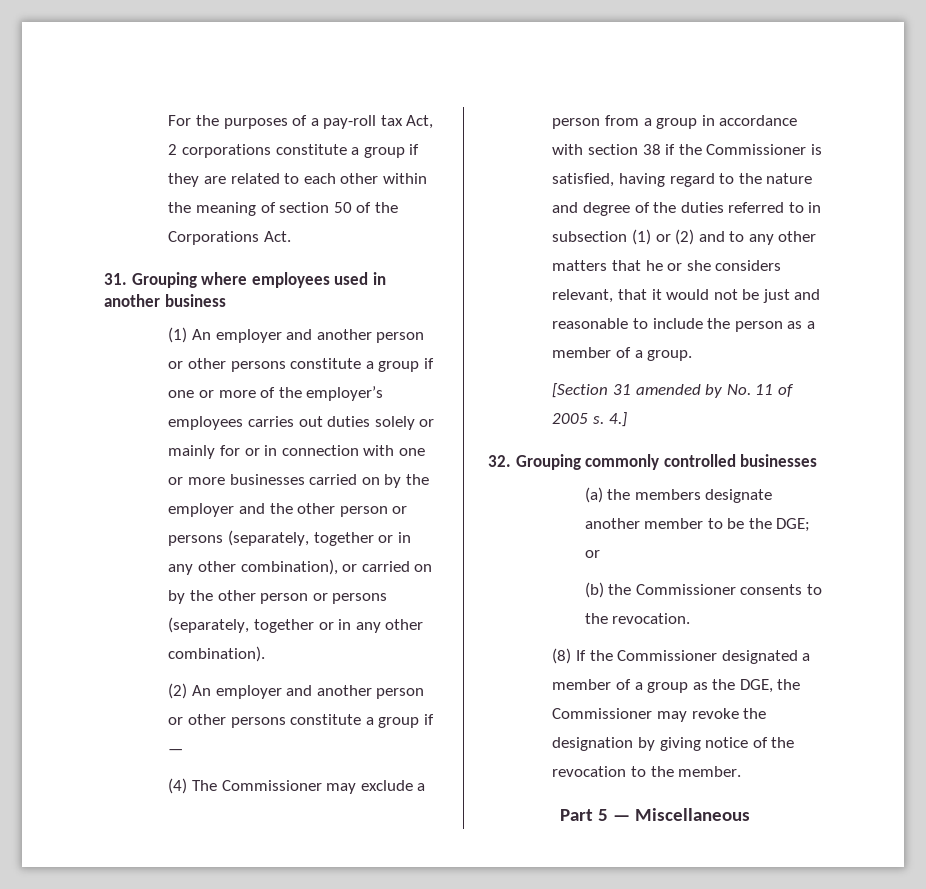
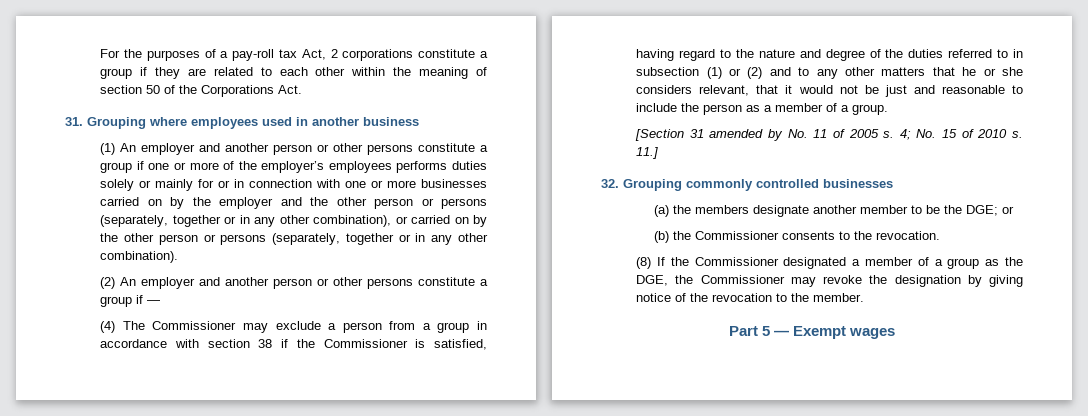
- (1) An employer and another person or other persons constitute a group if one or more of the employer’s employees carries out duties solely or mainly for or in connection with one or more businesses carried on by the employer and the other person or persons (separately, together or in any other combination), or carried on by the other person or persons (separately, together or in any other combination).
+ (1) An employer and another person or other persons constitute a group if one or more of the employer’s employees performs duties solely or mainly for or in connection with one or more businesses carried on by the employer and the other person or persons (separately, together or in any other combination), or carried on by the other person or persons (separately, together or in any other combination).
- 4.]
+ 4; No. 15 of 2010 s. 11.]
- Part 5 — Miscellaneous
+ Part 5 — Exempt wages

